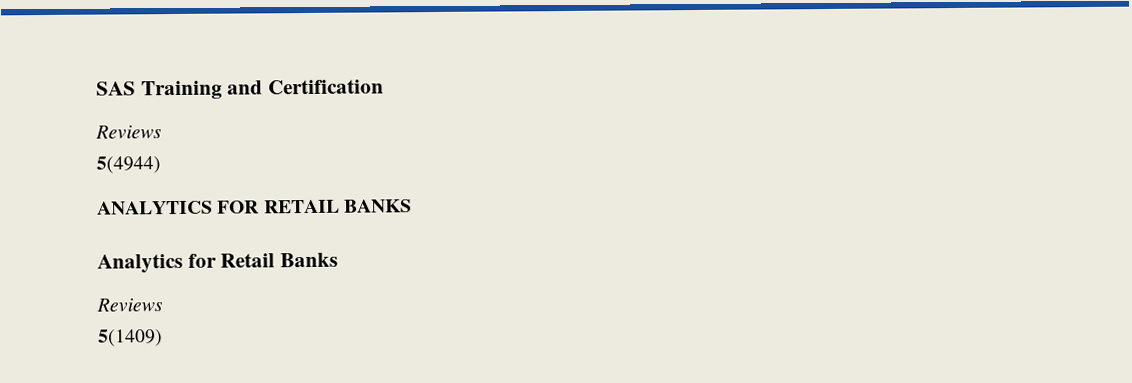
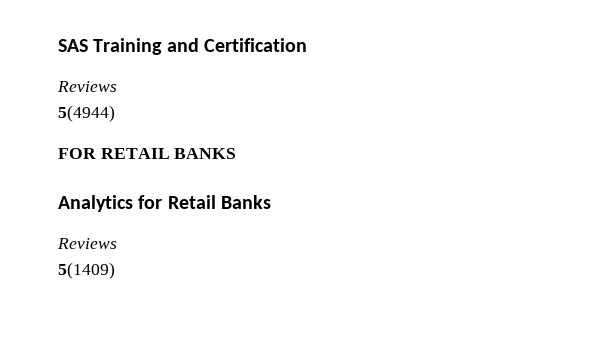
- ANALYTICS FOR RETAIL BANKS
+ FOR RETAIL BANKS

